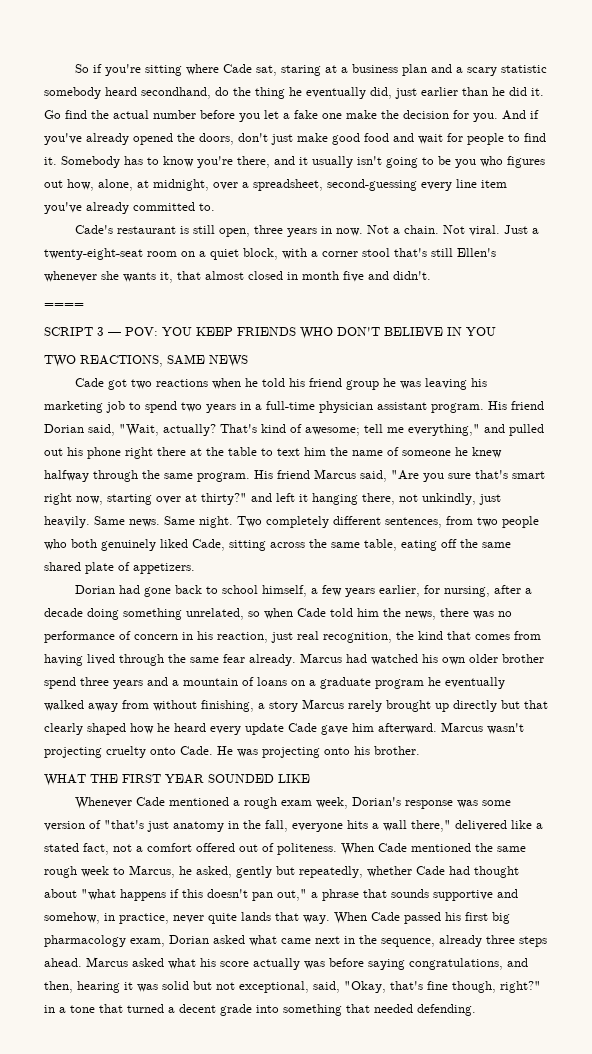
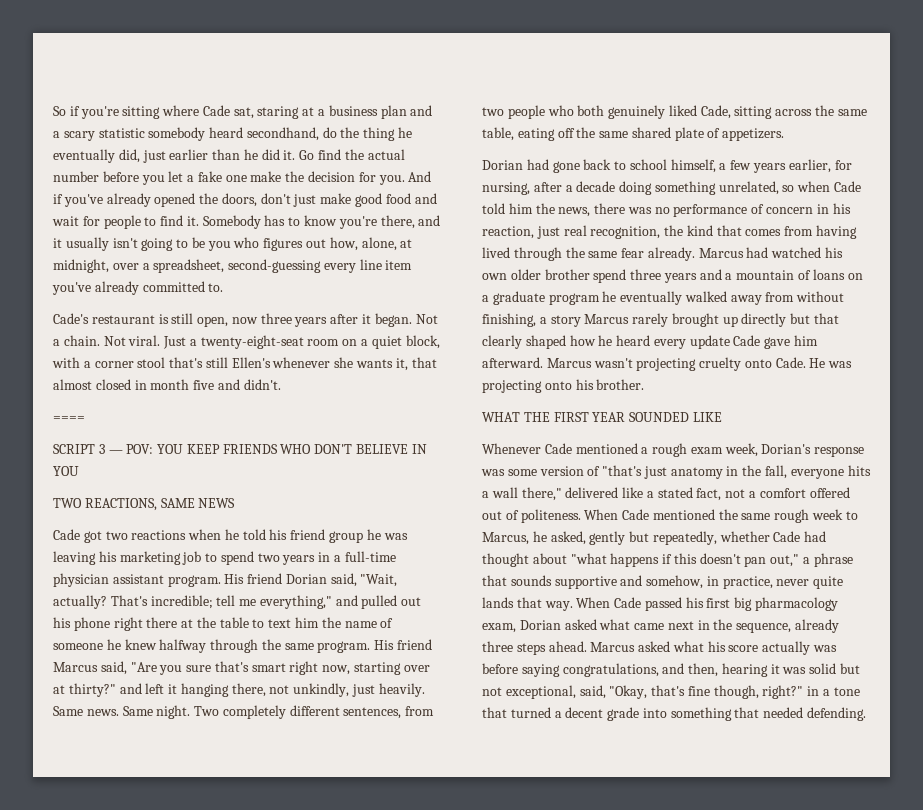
- Cade's restaurant is still open, three years in now.
+ Cade's restaurant is still open, now three years after it began.
- That's kind of awesome; tell me everything," and pulled out his phone right there at the table to text him the name of someone he knew halfway through the same program.
+ That's incredible; tell me everything," and pulled out his phone right there at the table to text him the name of someone he knew halfway through the same program.

